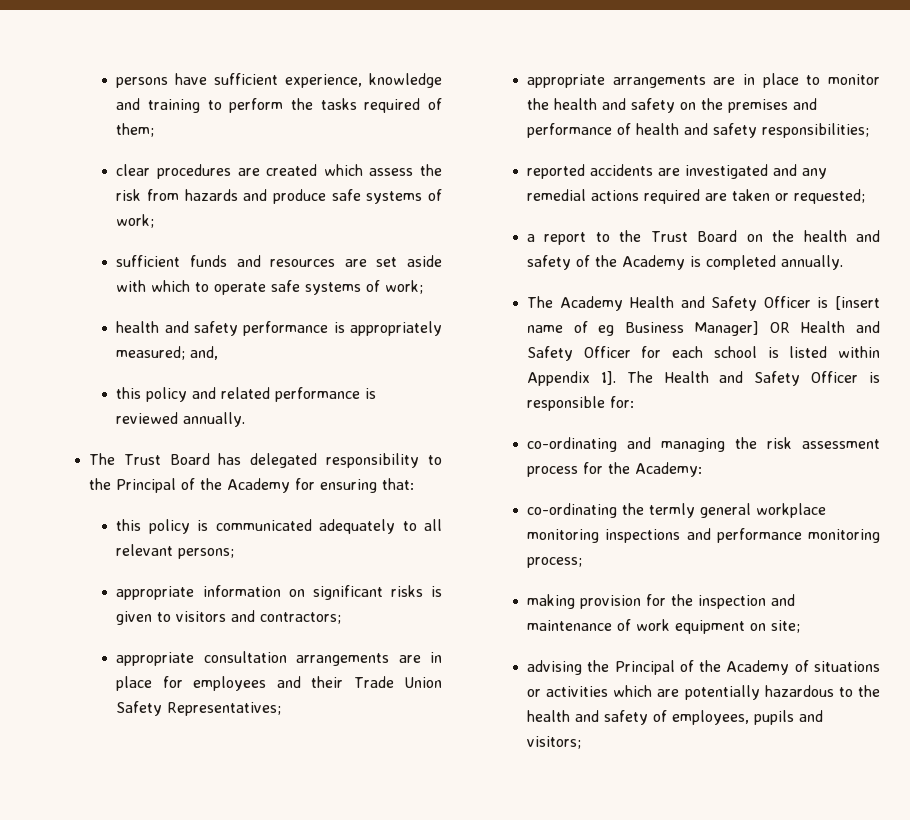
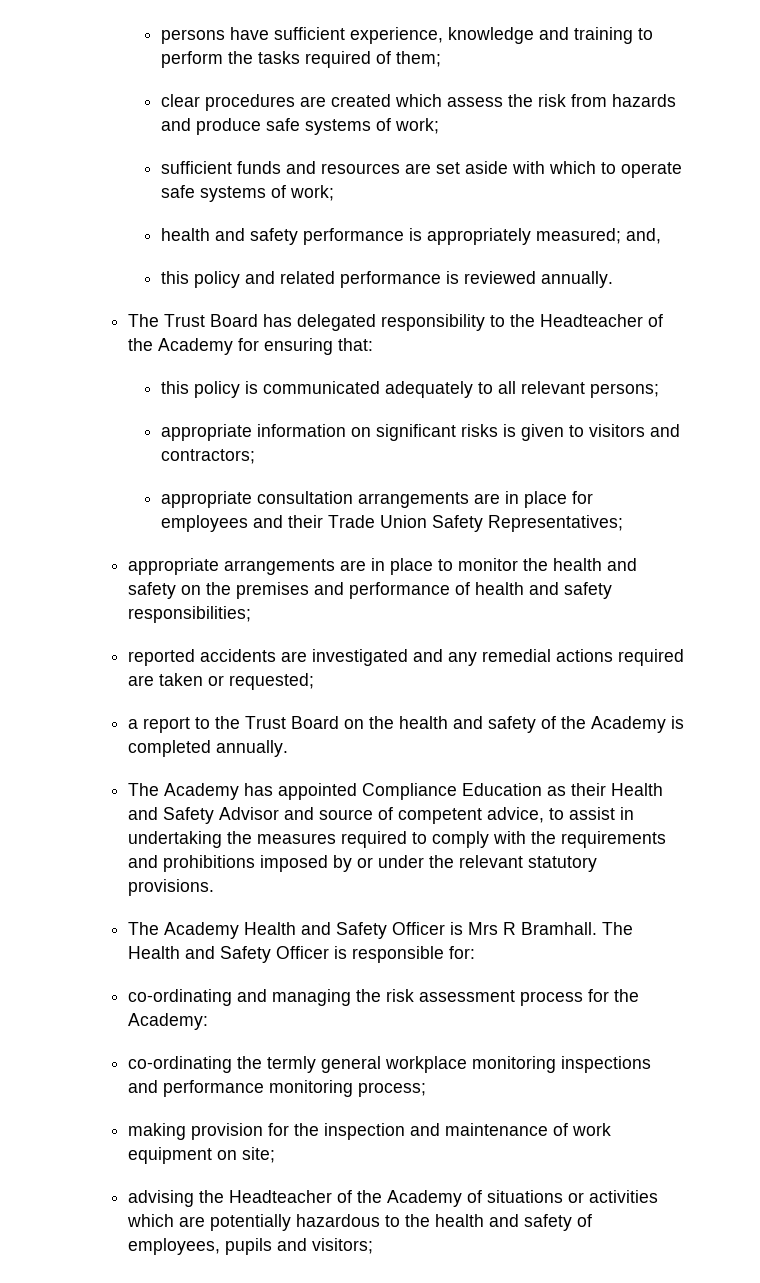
- The Trust Board has delegated responsibility to the Principal of the Academy for ensuring that:
+ The Trust Board has delegated responsibility to the Headteacher of the Academy for ensuring that:
+ The Academy has appointed Compliance Education as their Health and Safety Advisor and source of competent advice, to assist in undertaking the measures required to comply with the requirements and prohibitions imposed by or under the relevant statutory provisions.
- The Academy Health and Safety Officer is [insert name of eg Business Manager] OR Health and Safety Officer for each school is listed within Appendix 1].
+ The Academy Health and Safety Officer is Mrs R Bramhall.
- advising the Principal of the Academy of situations or activities which are potentially hazardous to the health and safety of employees, pupils and visitors;
+ advising the Headteacher of the Academy of situations or activities which are potentially hazardous to the health and safety of employees, pupils and visitors;

